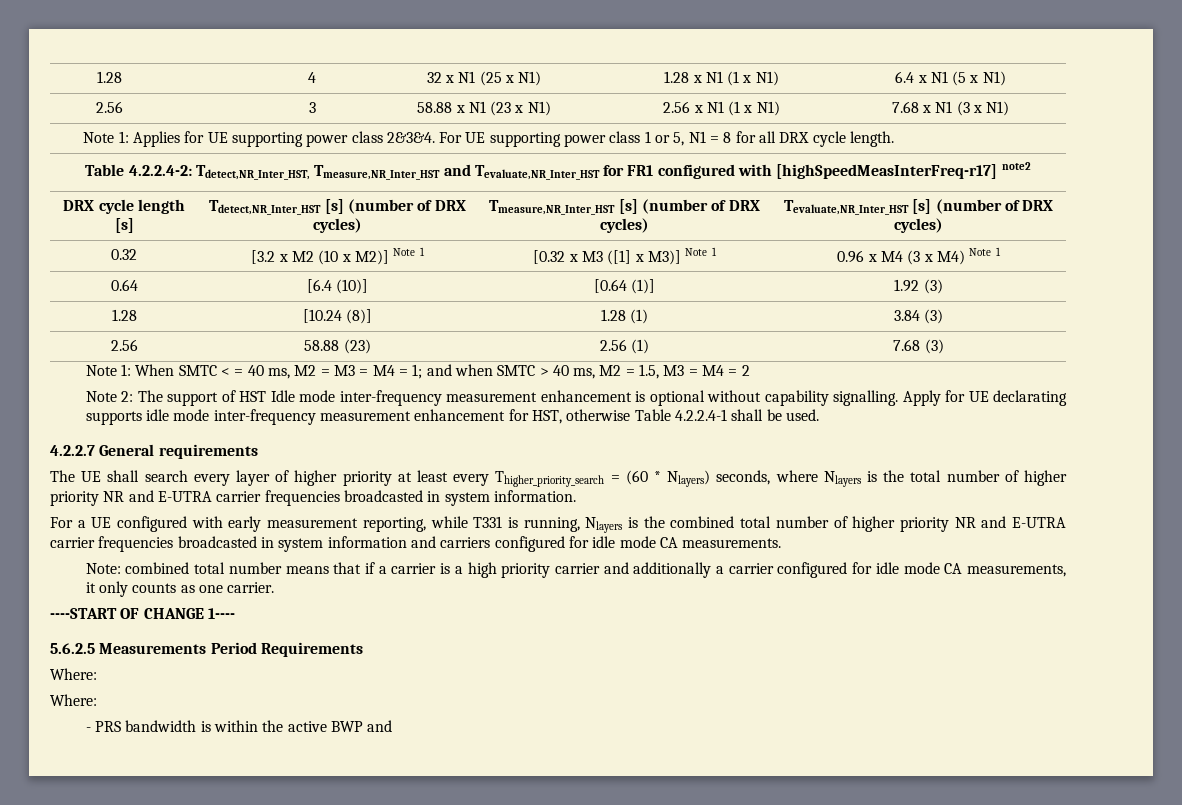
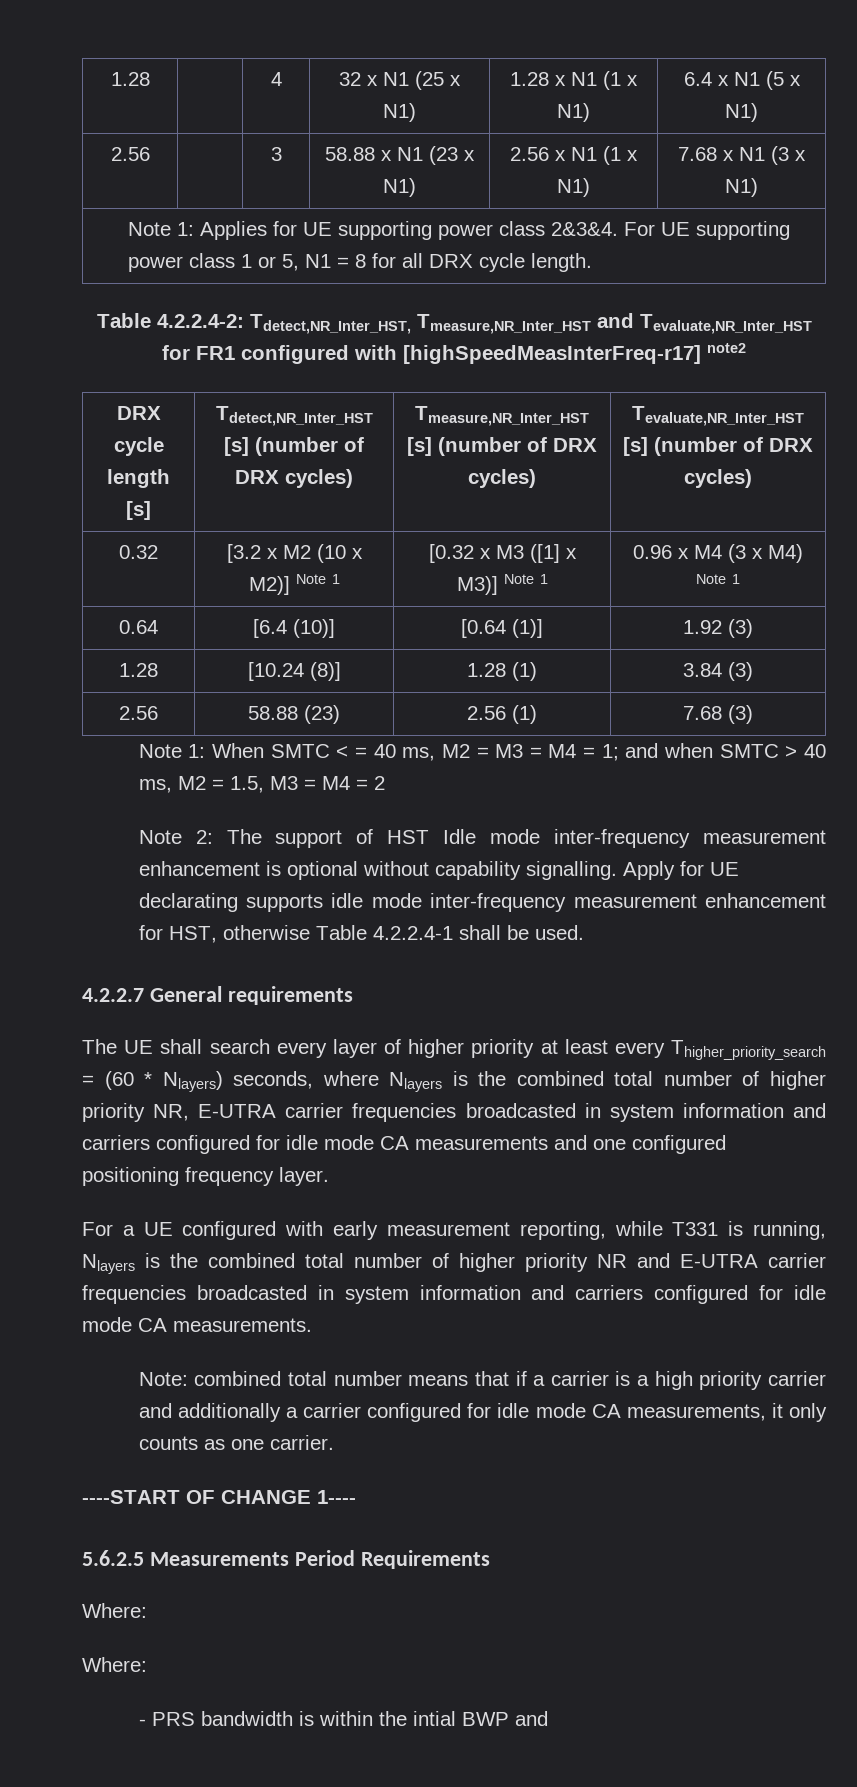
- The UE shall search every layer of higher priority at least every Thigher_priority_search = (60 * Nlayers) seconds, where Nlayers is the total number of higher priority NR and E-UTRA carrier frequencies broadcasted in system information.
+ The UE shall search every layer of higher priority at least every Thigher_priority_search = (60 * Nlayers) seconds, where Nlayers is the combined total number of higher priority NR, E-UTRA carrier frequencies broadcasted in system information and carriers configured for idle mode CA measurements and one configured positioning frequency layer.
- - PRS bandwidth is within the active BWP and
+ - PRS bandwidth is within the intial BWP and

